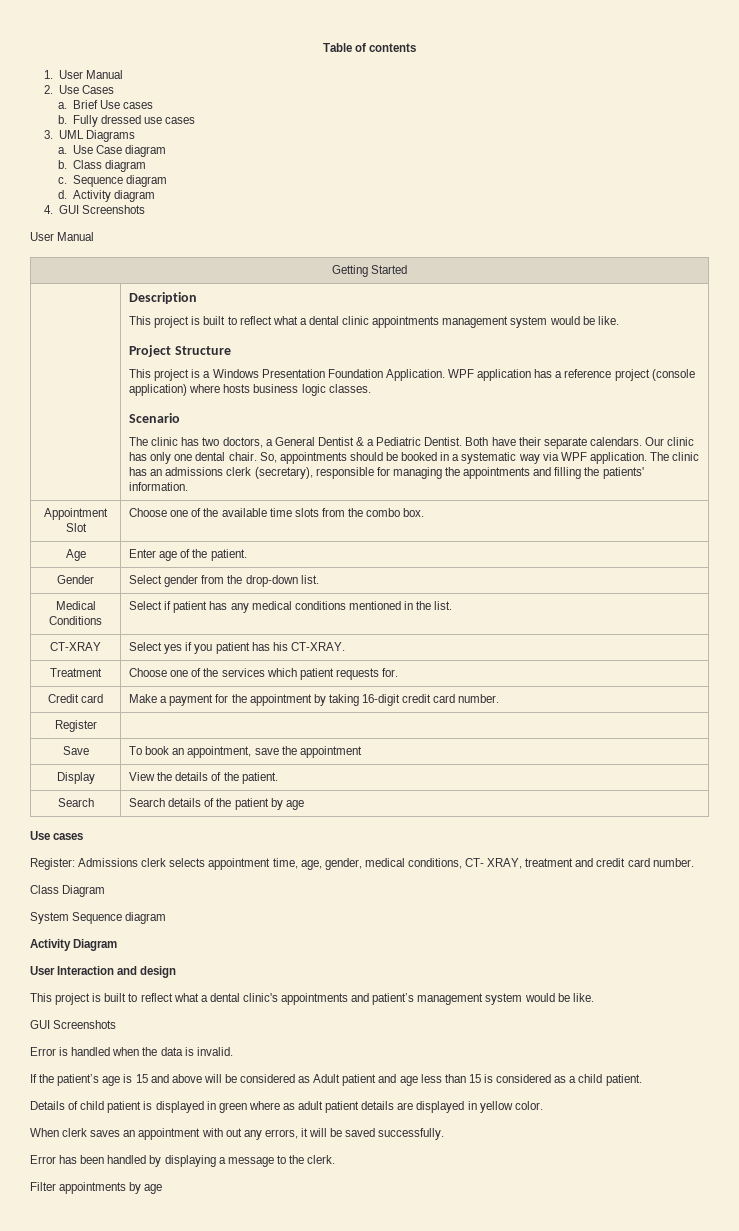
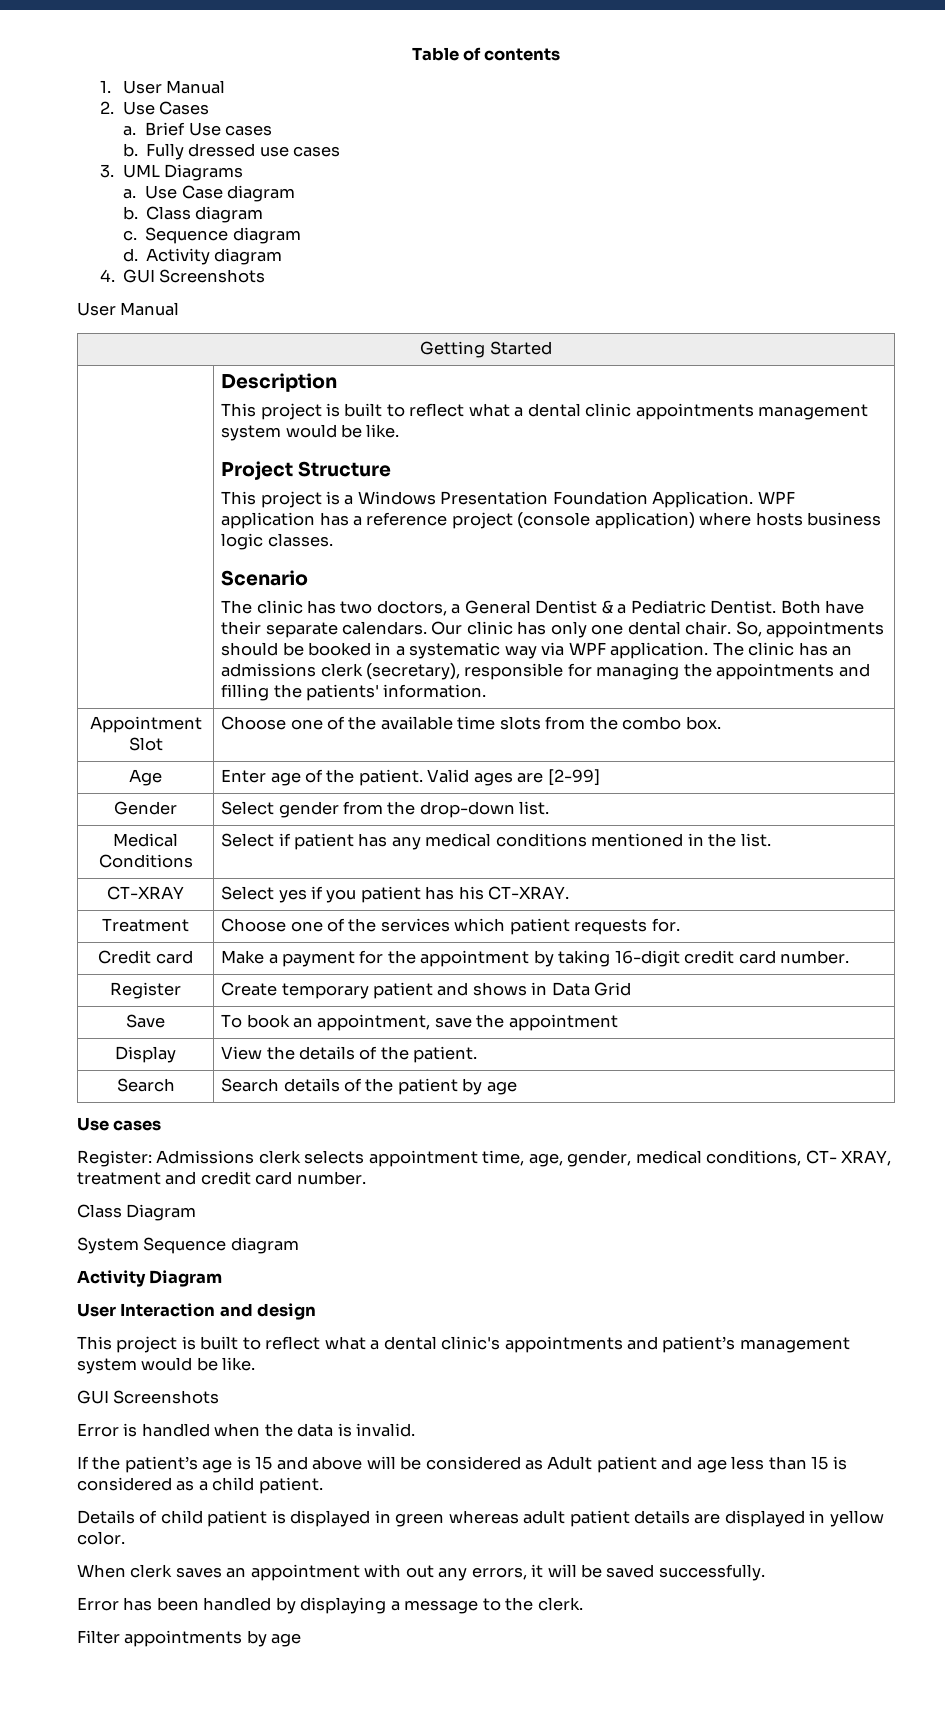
- Age | Enter age of the patient.
+ Age | Enter age of the patient. Valid ages are [2-99]
- Register |
+ Register | Create temporary patient and shows in Data Grid
- Details of child patient is displayed in green where as adult patient details are displayed in yellow color.
+ Details of child patient is displayed in green whereas adult patient details are displayed in yellow color.

